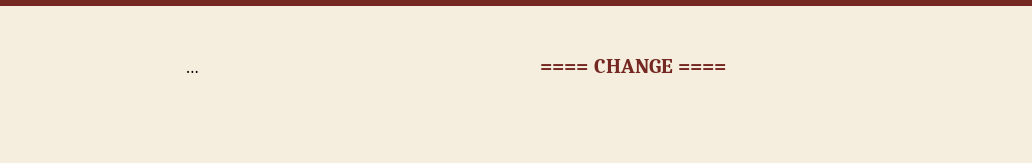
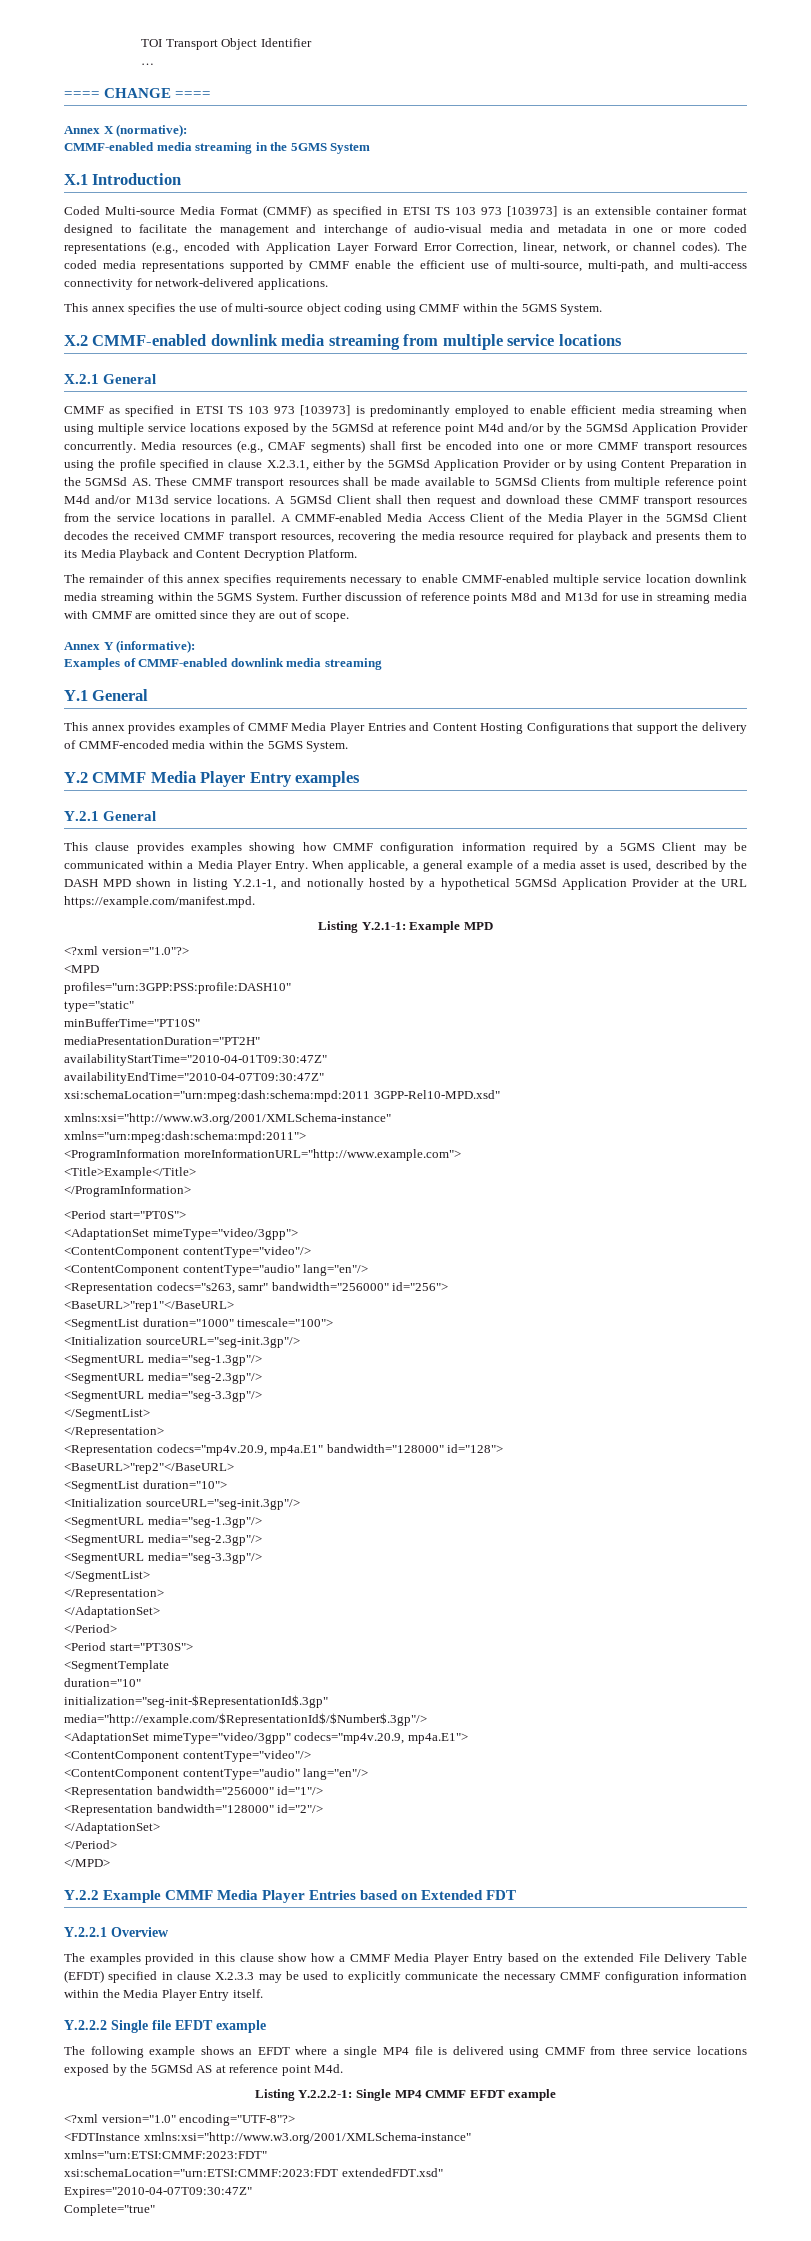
+ TOI Transport Object Identifier
+ Annex X (normative):
+ CMMF-enabled media streaming in the 5GMS System
+ X.1 Introduction
+ Coded Multi-source Media Format (CMMF) as specified in ETSI TS 103 973 [103973] is an extensible container format designed to facilitate the management and interchange of audio-visual media and metadata in one or more coded representations (e.g., encoded with Application Layer Forward Error Correction, linear, network, or channel codes). The coded media representations supported by CMMF enable the efficient use of multi-source, multi-path, and multi-access connectivity for network-delivered applications.
+ This annex specifies the use of multi-source object coding using CMMF within the 5GMS System.
+ X.2 CMMF-enabled downlink media streaming from multiple service locations
+ X.2.1 General
+ CMMF as specified in ETSI TS 103 973 [103973] is predominantly employed to enable efficient media streaming when using multiple service locations exposed by the 5GMSd at reference point M4d and/or by the 5GMSd Application Provider concurrently. Media resources (e.g., CMAF segments) shall first be encoded into one or more CMMF transport resources using the profile specified in clause X.2.3.1, either by the 5GMSd Application Provider or by using Content Preparation in the 5GMSd AS. These CMMF transport resources shall be made available to 5GMSd Clients from multiple reference point M4d and/or M13d service locations. A 5GMSd Client shall then request and download these CMMF transport resources from the service locations in parallel. A CMMF-enabled Media Access Client of the Media Player in the 5GMSd Client decodes the received CMMF transport resources, recovering the media resource required for playback and presents them to its Media Playback and Content Decryption Platform.
+ The remainder of this annex specifies requirements necessary to enable CMMF-enabled multiple service location downlink media streaming within the 5GMS System. Further discussion of reference points M8d and M13d for use in streaming media with CMMF are omitted since they are out of scope.
+ Annex Y (informative):
+ Examples of CMMF-enabled downlink media streaming
+ Y.1 General
+ This annex provides examples of CMMF Media Player Entries and Content Hosting Configurations that support the delivery of CMMF-encoded media within the 5GMS System.
+ Y.2 CMMF Media Player Entry examples
+ Y.2.1 General
+ This clause provides examples showing how CMMF configuration information required by a 5GMS Client may be communicated within a Media Player Entry. When applicable, a general example of a media asset is used, described by the DASH MPD shown in listing Y.2.1-1, and notionally hosted by a hypothetical 5GMSd Application Provider at the URL https://example.com/manifest.mpd.
+ Listing Y.2.1-1: Example MPD
+ <?xml version="1.0"?>
+ <MPD
+ profiles="urn:3GPP:PSS:profile:DASH10"
+ type="static"
+ minBufferTime="PT10S"
+ mediaPresentationDuration="PT2H"
+ availabilityStartTime="2010-04-01T09:30:47Z"
+ availabilityEndTime="2010-04-07T09:30:47Z"
+ xsi:schemaLocation="urn:mpeg:dash:schema:mpd:2011 3GPP-Rel10-MPD.xsd"
+ xmlns:xsi="http://www.w3.org/2001/XMLSchema-instance"
+ xmlns="urn:mpeg:dash:schema:mpd:2011">
+ <ProgramInformation moreInformationURL="http://www.example.com">
+ <Title>Example</Title>
+ </ProgramInformation>
+ <Period start="PT0S">
+ <AdaptationSet mimeType="video/3gpp">
+ <ContentComponent contentType="video"/>
+ <ContentComponent contentType="audio" lang="en"/>
+ <Representation codecs="s263, samr" bandwidth="256000" id="256">
+ <BaseURL>"rep1"</BaseURL>
+ <SegmentList duration="1000" timescale="100">
+ <Initialization sourceURL="seg-init.3gp"/>
+ <SegmentURL media="seg-1.3gp"/>
+ <SegmentURL media="seg-2.3gp"/>
+ <SegmentURL media="seg-3.3gp"/>
+ </SegmentList>
+ </Representation>
+ <Representation codecs="mp4v.20.9, mp4a.E1" bandwidth="128000" id="128">
+ <BaseURL>"rep2"</BaseURL>
+ <SegmentList duration="10">
+ <Initialization sourceURL="seg-init.3gp"/>
+ <SegmentURL media="seg-1.3gp"/>
+ <SegmentURL media="seg-2.3gp"/>
+ <SegmentURL media="seg-3.3gp"/>
+ </SegmentList>
+ </Representation>
+ </AdaptationSet>
+ </Period>
+ <Period start="PT30S">
+ <SegmentTemplate
+ duration="10"
+ initialization="seg-init-$RepresentationId$.3gp"
+ media="http://example.com/$RepresentationId$/$Number$.3gp"/>
+ <AdaptationSet mimeType="video/3gpp" codecs="mp4v.20.9, mp4a.E1">
+ <ContentComponent contentType="video"/>
+ <ContentComponent contentType="audio" lang="en"/>
+ <Representation bandwidth="256000" id="1"/>
+ <Representation bandwidth="128000" id="2"/>
+ </AdaptationSet>
+ </Period>
+ </MPD>
+ Y.2.2 Example CMMF Media Player Entries based on Extended FDT
+ Y.2.2.1 Overview
+ The examples provided in this clause show how a CMMF Media Player Entry based on the extended File Delivery Table (EFDT) specified in clause X.2.3.3 may be used to explicitly communicate the necessary CMMF configuration information within the Media Player Entry itself.
+ Y.2.2.2 Single file EFDT example
+ The following example shows an EFDT where a single MP4 file is delivered using CMMF from three service locations exposed by the 5GMSd AS at reference point M4d.
+ Listing Y.2.2.2-1: Single MP4 CMMF EFDT example
+ <?xml version="1.0" encoding="UTF-8"?>
+ <FDTInstance xmlns:xsi="http://www.w3.org/2001/XMLSchema-instance"
+ xmlns="urn:ETSI:CMMF:2023:FDT"
+ xsi:schemaLocation="urn:ETSI:CMMF:2023:FDT extendedFDT.xsd"
+ Expires="2010-04-07T09:30:47Z"
+ Complete="true"

